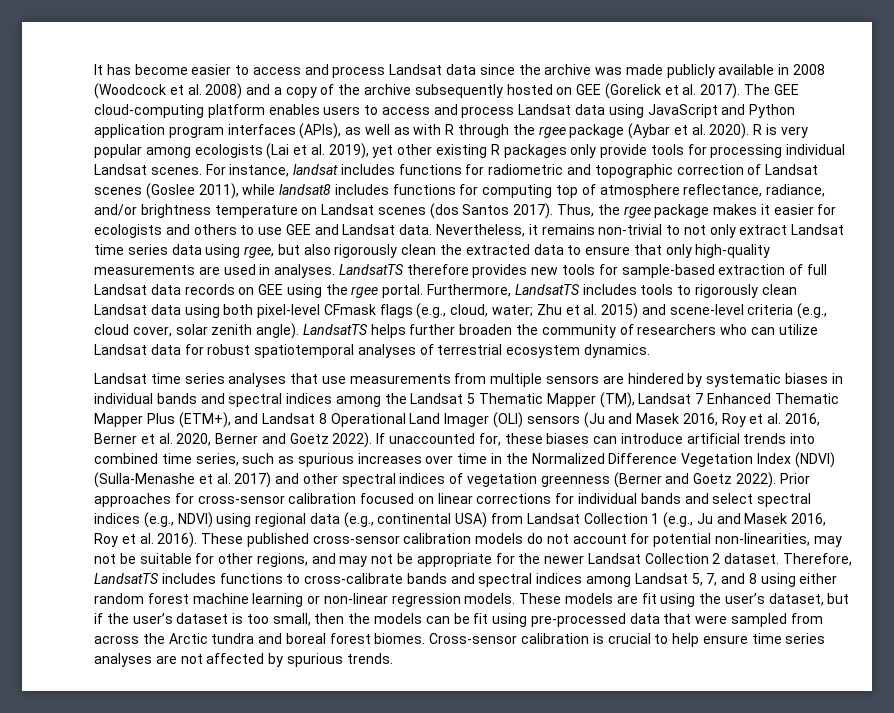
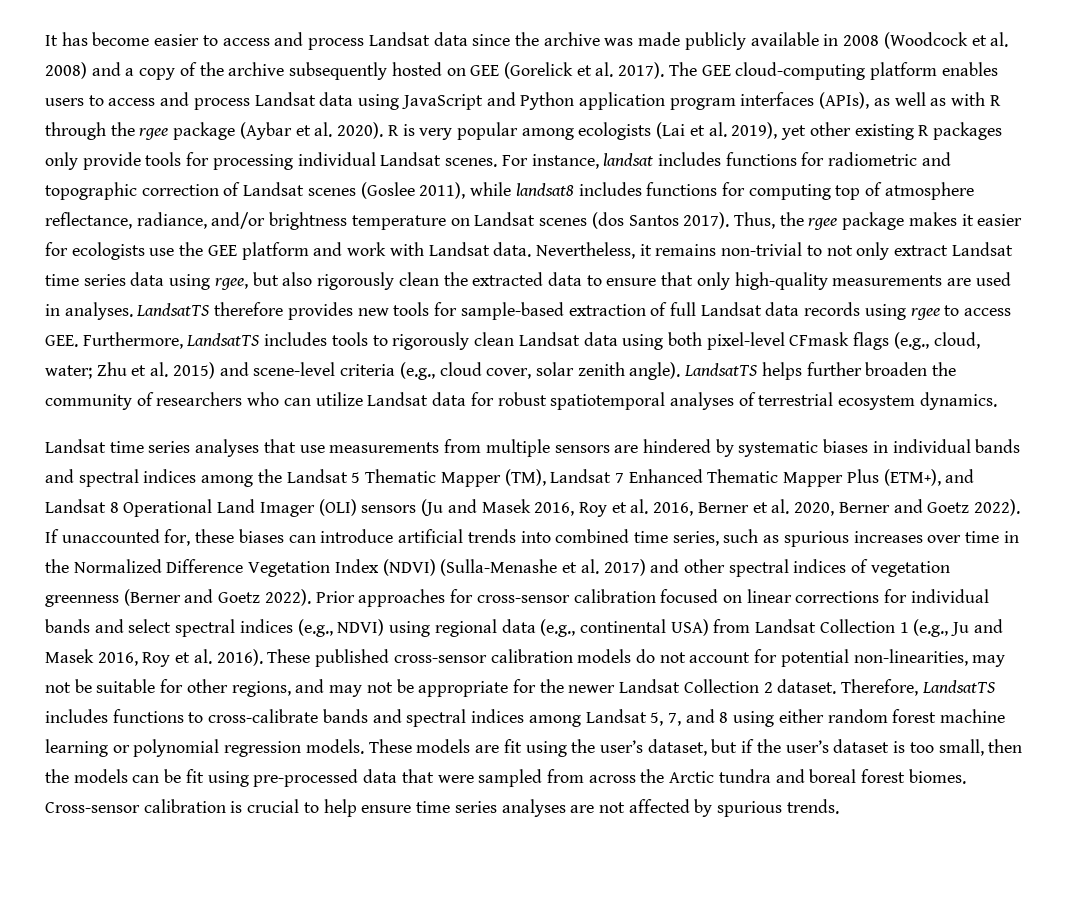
- Thus, the rgee package makes it easier for ecologists and others to use GEE and Landsat data.
+ Thus, the rgee package makes it easier for ecologists use the GEE platform and work with Landsat data.
- LandsatTS therefore provides new tools for sample-based extraction of full Landsat data records on GEE using the rgee portal. Furthermore, LandsatTS includes tools to rigorously clean Landsat data using both pixel-level CFmask flags (e.g., cloud, water; Zhu et al. 2015) and scene-level criteria (e.g., cloud cover, solar zenith angle).
+ LandsatTS therefore provides new tools for sample-based extraction of full Landsat data records using rgee to access GEE. Furthermore, LandsatTS includes tools to rigorously clean Landsat data using both pixel-level CFmask flags (e.g., cloud, water; Zhu et al. 2015) and scene-level criteria (e.g., cloud cover, solar zenith angle).
- Therefore, LandsatTS includes functions to cross-calibrate bands and spectral indices among Landsat 5, 7, and 8 using either random forest machine learning or non-linear regression models.
+ Therefore, LandsatTS includes functions to cross-calibrate bands and spectral indices among Landsat 5, 7, and 8 using either random forest machine learning or polynomial regression models.

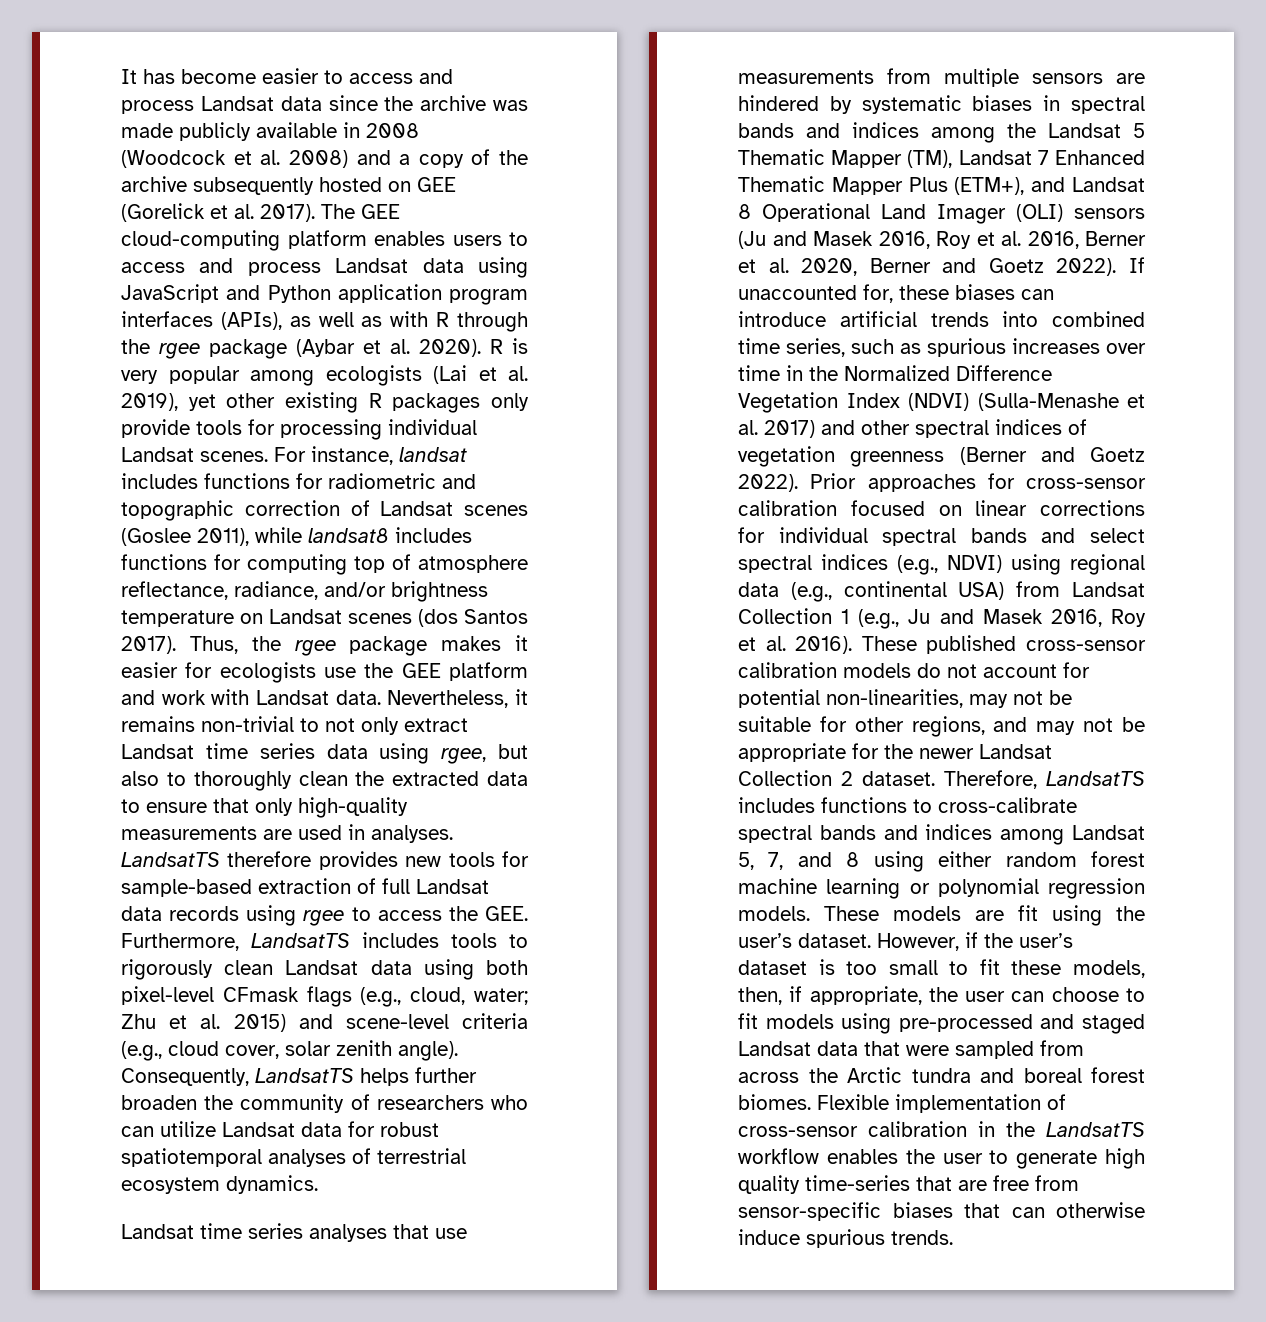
- Nevertheless, it remains non-trivial to not only extract Landsat time series data using rgee, but also rigorously clean the extracted data to ensure that only high-quality measurements are used in analyses.
+ Nevertheless, it remains non-trivial to not only extract Landsat time series data using rgee, but also to thoroughly clean the extracted data to ensure that only high-quality measurements are used in analyses.
- LandsatTS therefore provides new tools for sample-based extraction of full Landsat data records using rgee to access GEE. Furthermore, LandsatTS includes tools to rigorously clean Landsat data using both pixel-level CFmask flags (e.g., cloud, water; Zhu et al. 2015) and scene-level criteria (e.g., cloud cover, solar zenith angle).
+ LandsatTS therefore provides new tools for sample-based extraction of full Landsat data records using rgee to access the GEE. Furthermore, LandsatTS includes tools to rigorously clean Landsat data using both pixel-level CFmask flags (e.g., cloud, water; Zhu et al. 2015) and scene-level criteria (e.g., cloud cover, solar zenith angle).
- LandsatTS helps further broaden the community of researchers who can utilize Landsat data for robust spatiotemporal analyses of terrestrial ecosystem dynamics.
+ Consequently, LandsatTS helps further broaden the community of researchers who can utilize Landsat data for robust spatiotemporal analyses of terrestrial ecosystem dynamics.
- Landsat time series analyses that use measurements from multiple sensors are hindered by systematic biases in individual bands and spectral indices among the Landsat 5 Thematic Mapper (TM), Landsat 7 Enhanced Thematic Mapper Plus (ETM+), and Landsat 8 Operational Land Imager (OLI) sensors (Ju and Masek 2016, Roy et al. 2016, Berner et al. 2020, Berner and Goetz 2022).
+ Landsat time series analyses that use measurements from multiple sensors are hindered by systematic biases in spectral bands and indices among the Landsat 5 Thematic Mapper (TM), Landsat 7 Enhanced Thematic Mapper Plus (ETM+), and Landsat 8 Operational Land Imager (OLI) sensors (Ju and Masek 2016, Roy et al. 2016, Berner et al. 2020, Berner and Goetz 2022).
- Prior approaches for cross-sensor calibration focused on linear corrections for individual bands and select spectral indices (e.g., NDVI) using regional data (e.g., continental USA) from Landsat Collection 1 (e.g., Ju and Masek 2016, Roy et al. 2016).
+ Prior approaches for cross-sensor calibration focused on linear corrections for individual spectral bands and select spectral indices (e.g., NDVI) using regional data (e.g., continental USA) from Landsat Collection 1 (e.g., Ju and Masek 2016, Roy et al. 2016).
- Therefore, LandsatTS includes functions to cross-calibrate bands and spectral indices among Landsat 5, 7, and 8 using either random forest machine learning or polynomial regression models.
+ Therefore, LandsatTS includes functions to cross-calibrate spectral bands and indices among Landsat 5, 7, and 8 using either random forest machine learning or polynomial regression models.
- These models are fit using the user’s dataset, but if the user’s dataset is too small, then the models can be fit using pre-processed data that were sampled from across the Arctic tundra and boreal forest biomes.
+ These models are fit using the user’s dataset. However, if the user’s dataset is too small to fit these models, then, if appropriate, the user can choose to fit models using pre-processed and staged Landsat data that were sampled from across the Arctic tundra and boreal forest biomes.
- Cross-sensor calibration is crucial to help ensure time series analyses are not affected by spurious trends.
+ Flexible implementation of cross-sensor calibration in the LandsatTS workflow enables the user to generate high quality time-series that are free from sensor-specific biases that can otherwise induce spurious trends.

